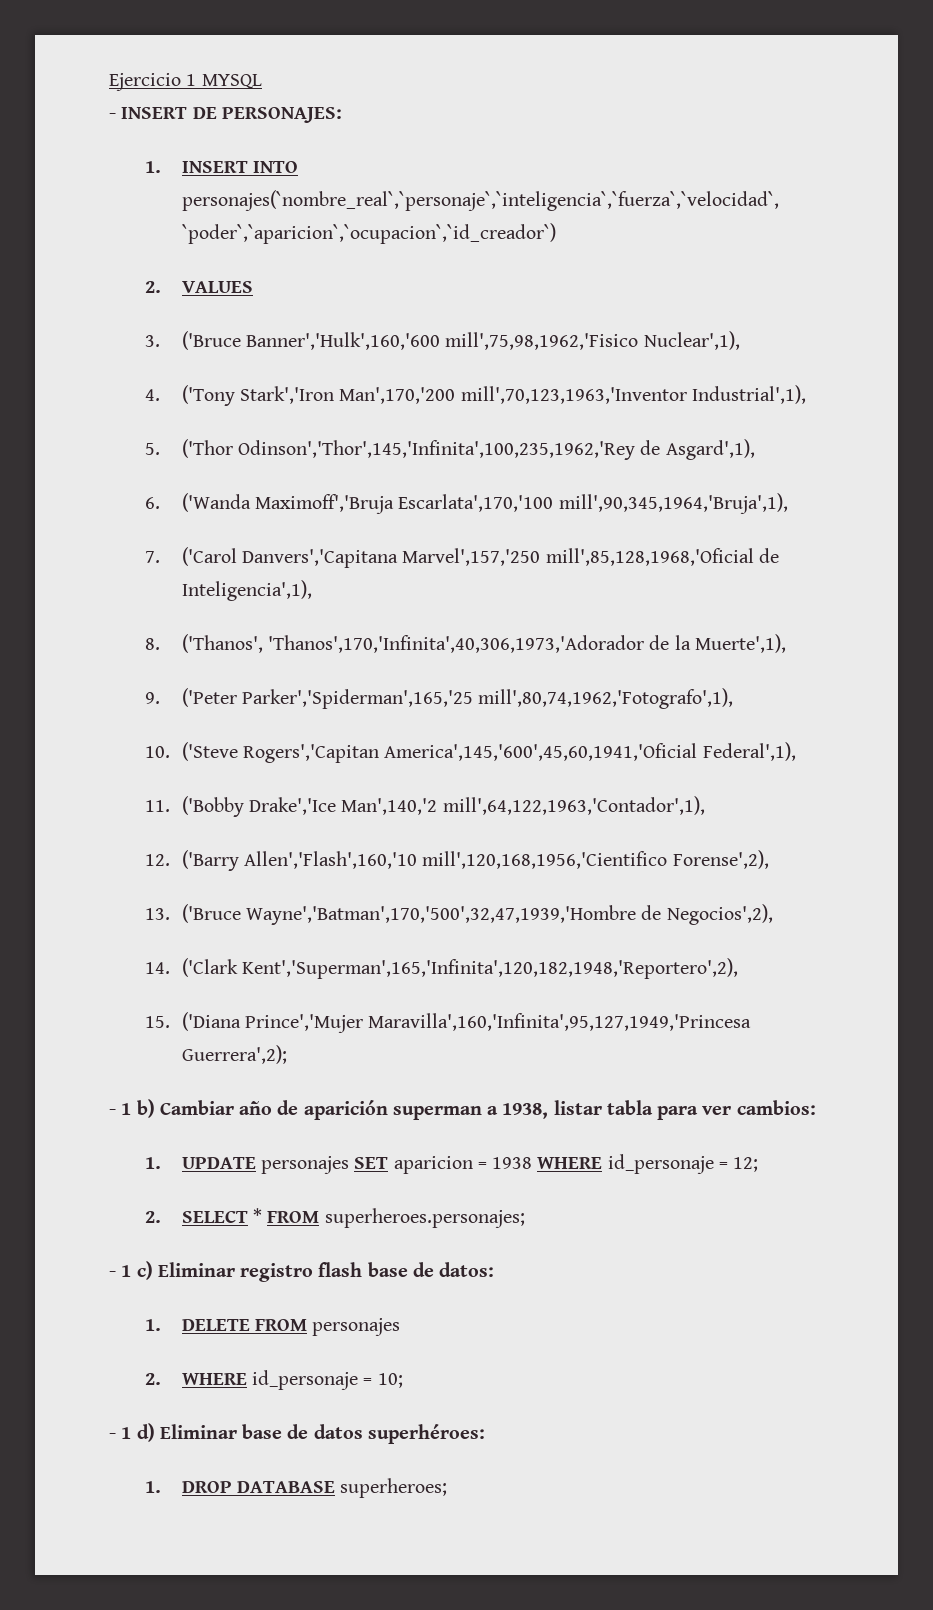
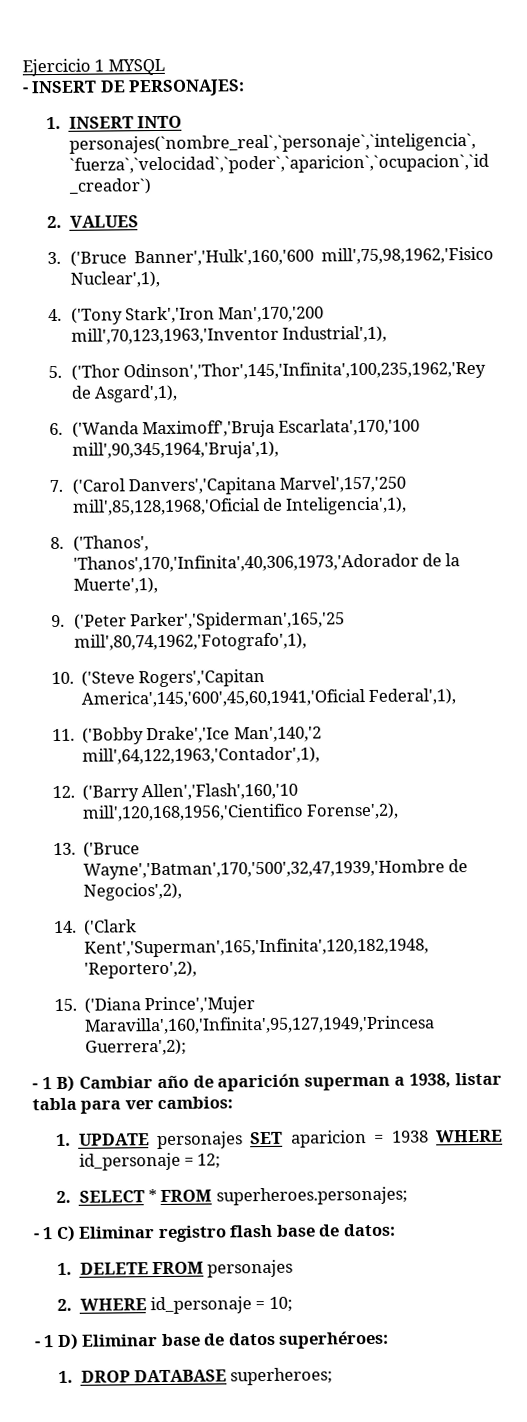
- - 1 b) Cambiar año de aparición superman a 1938, listar tabla para ver cambios:
+ - 1 B) Cambiar año de aparición superman a 1938, listar tabla para ver cambios:
- - 1 c) Eliminar registro flash base de datos:
+ - 1 C) Eliminar registro flash base de datos:
- - 1 d) Eliminar base de datos superhéroes:
+ - 1 D) Eliminar base de datos superhéroes:

